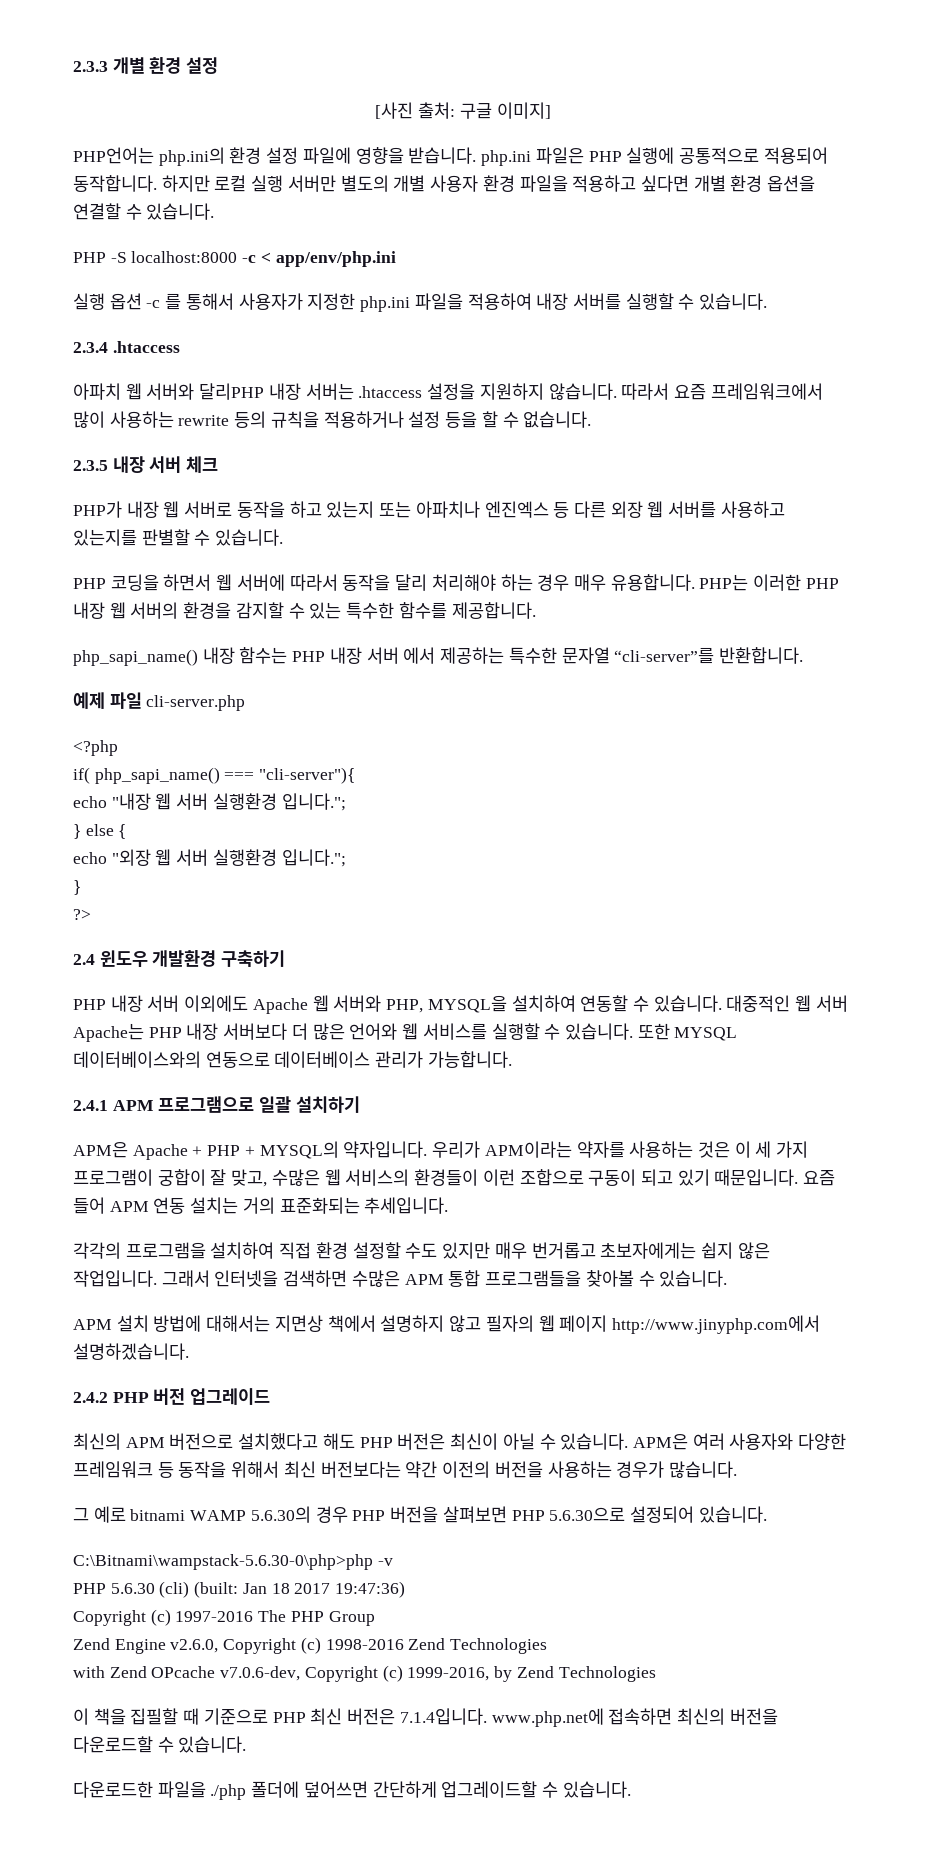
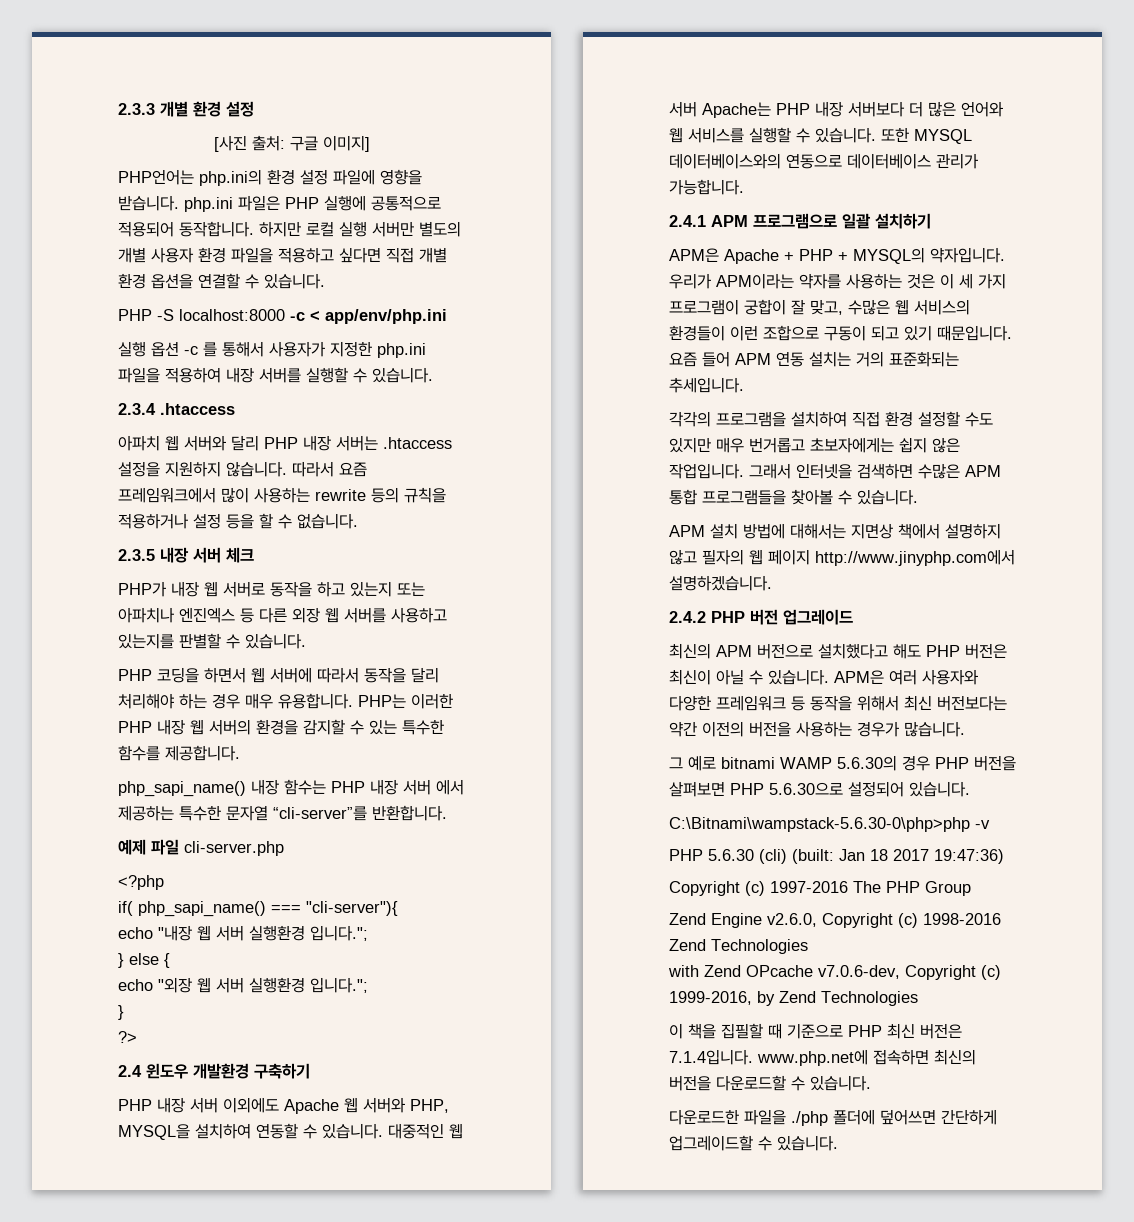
- 하지만 로컬 실행 서버만 별도의 개별 사용자 환경 파일을 적용하고 싶다면 개별 환경 옵션을 연결할 수 있습니다.
+ 하지만 로컬 실행 서버만 별도의 개별 사용자 환경 파일을 적용하고 싶다면 직접 개별 환경 옵션을 연결할 수 있습니다.
- 아파치 웹 서버와 달리PHP 내장 서버는 .htaccess 설정을 지원하지 않습니다.
+ 아파치 웹 서버와 달리 PHP 내장 서버는 .htaccess 설정을 지원하지 않습니다.

